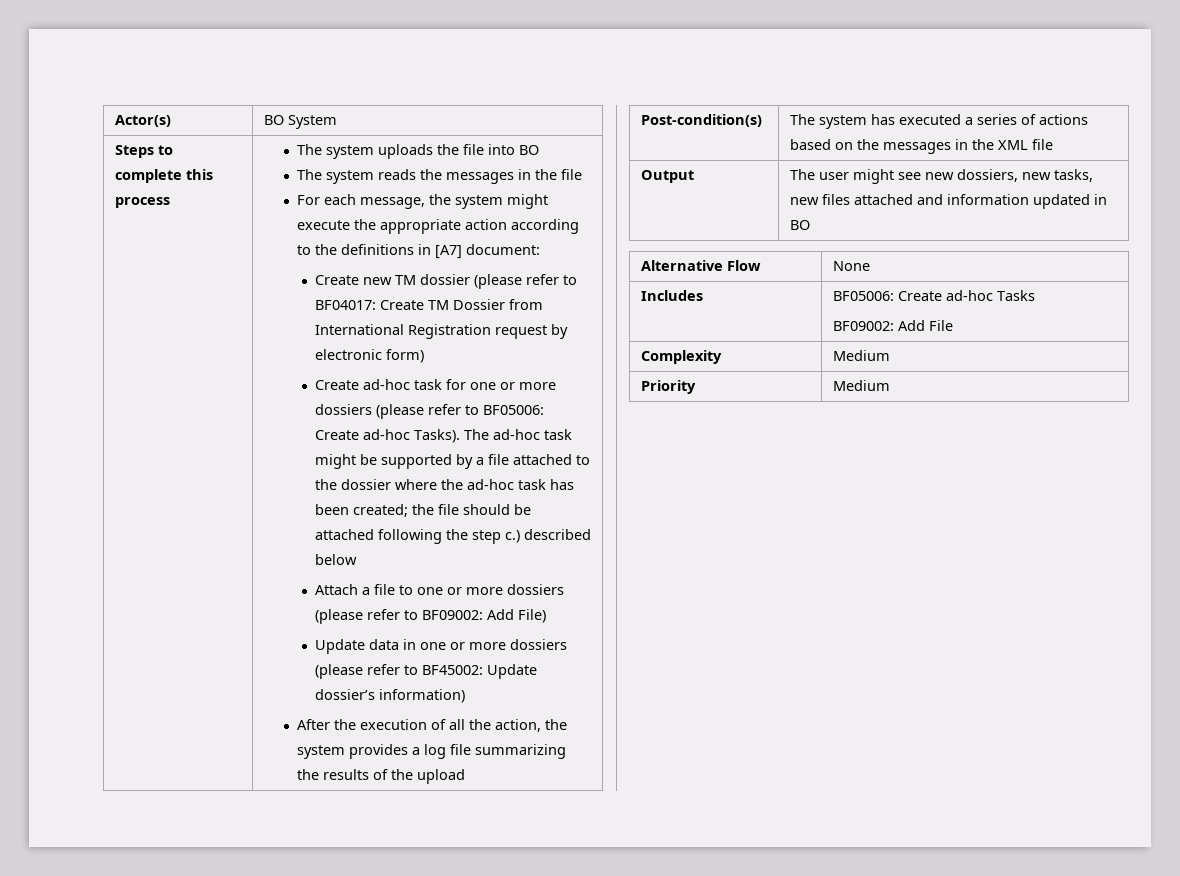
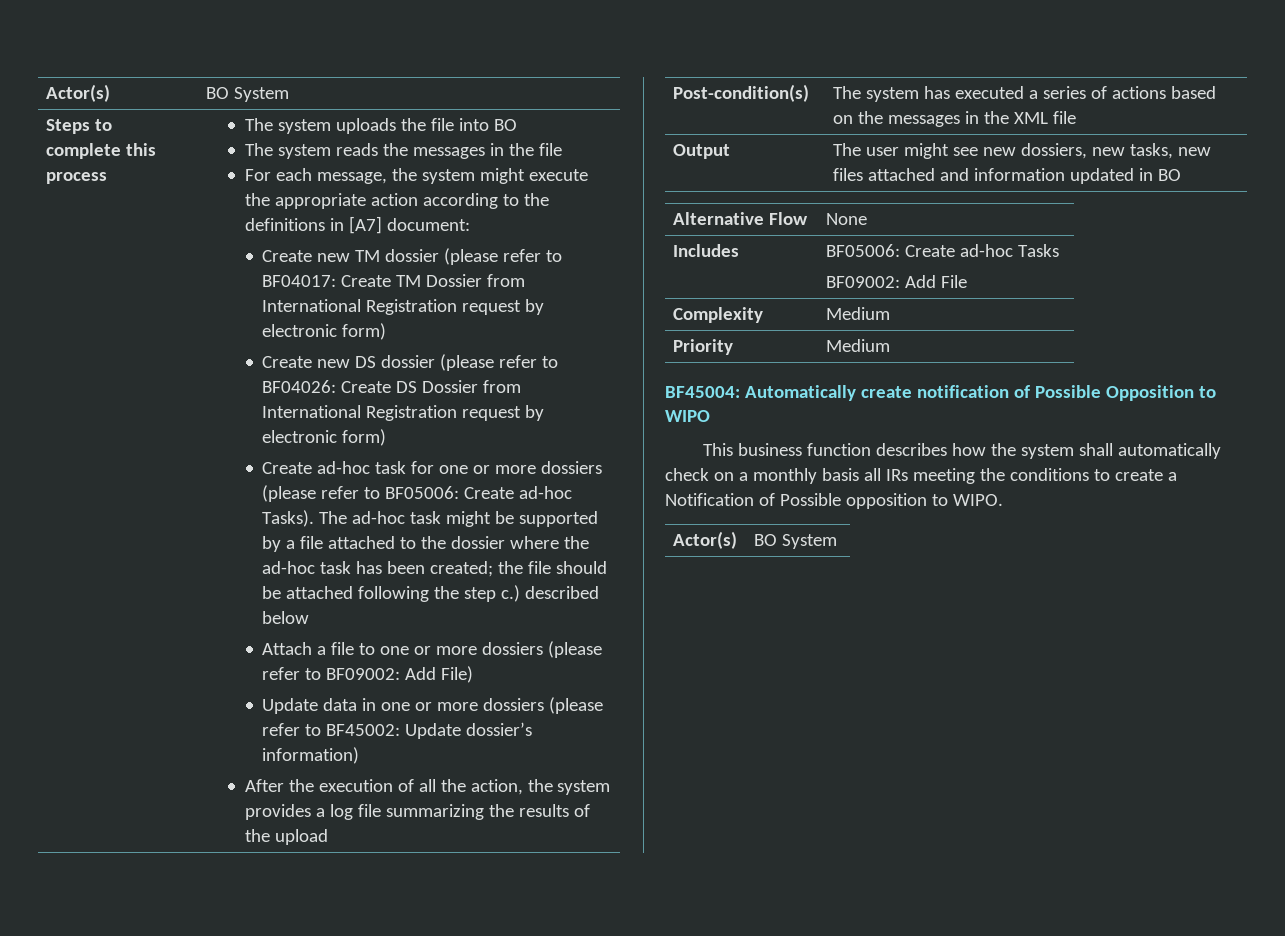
+ Create new DS dossier (please refer to BF04026: Create DS Dossier from International Registration request by electronic form)
+ BF45004: Automatically create notification of Possible Opposition to WIPO
+ This business function describes how the system shall automatically check on a monthly basis all IRs meeting the conditions to create a Notification of Possible opposition to WIPO.
+ Actor(s) | BO System

